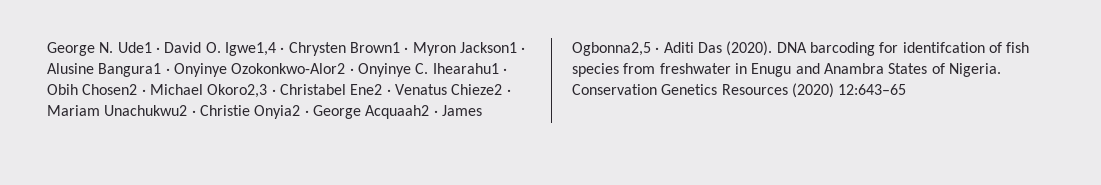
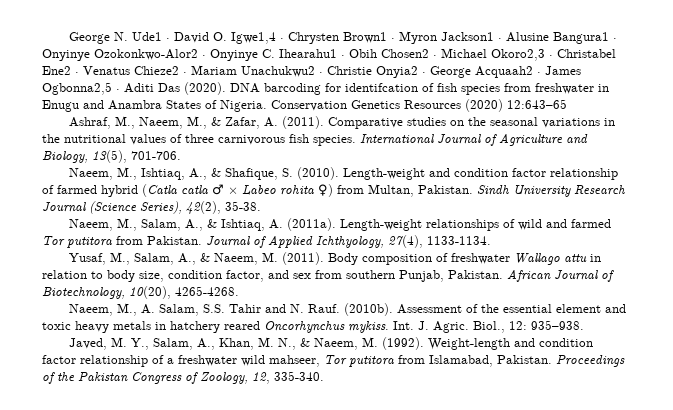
+ Ashraf, M., Naeem, M., & Zafar, A. (2011). Comparative studies on the seasonal variations in the nutritional values of three carnivorous fish species. International Journal of Agriculture and Biology, 13(5), 701-706.
+ Naeem, M., Ishtiaq, A., & Shafique, S. (2010). Length-weight and condition factor relationship of farmed hybrid (Catla catla ♂ × Labeo rohita ♀) from Multan, Pakistan. Sindh University Research Journal (Science Series), 42(2), 35-38.
+ Naeem, M., Salam, A., & Ishtiaq, A. (2011a). Length-weight relationships of wild and farmed Tor putitora from Pakistan. Journal of Applied Ichthyology, 27(4), 1133-1134.
+ Yusaf, M., Salam, A., & Naeem, M. (2011). Body composition of freshwater Wallago attu in relation to body size, condition factor, and sex from southern Punjab, Pakistan. African Journal of Biotechnology, 10(20), 4265-4268.
+ Naeem, M., A. Salam, S.S. Tahir and N. Rauf. (2010b). Assessment of the essential element and toxic heavy metals in hatchery reared Oncorhynchus mykiss. Int. J. Agric. Biol., 12: 935–938.
+ Javed, M. Y., Salam, A., Khan, M. N., & Naeem, M. (1992). Weight-length and condition factor relationship of a freshwater wild mahseer, Tor putitora from Islamabad, Pakistan. Proceedings of the Pakistan Congress of Zoology, 12, 335-340.

